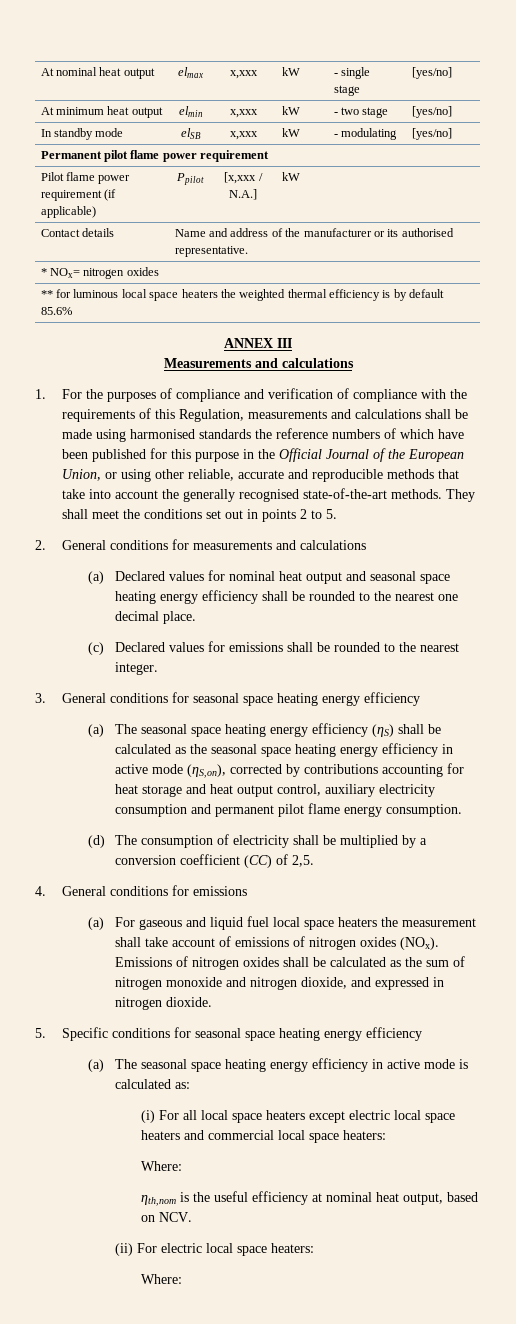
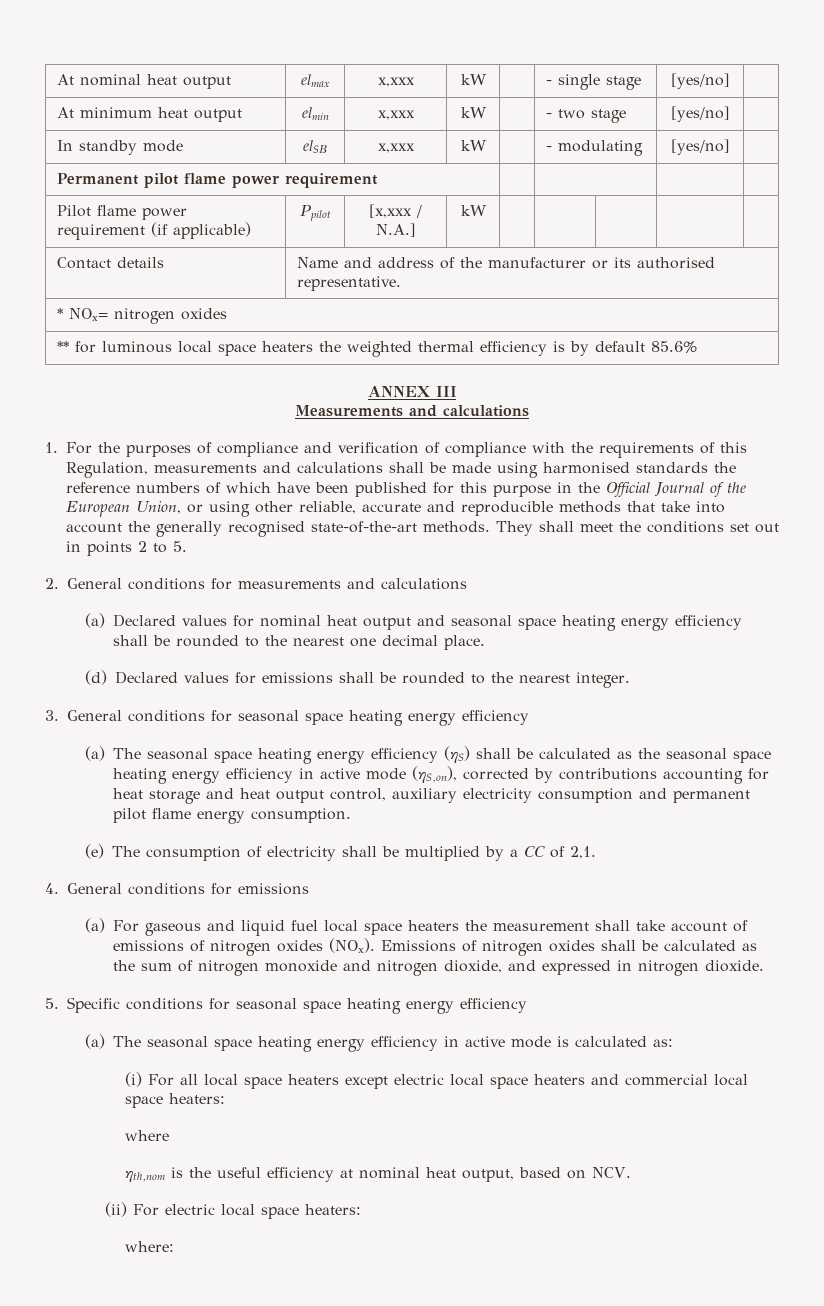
- (c) Declared values for emissions shall be rounded to the nearest integer.
+ (d) Declared values for emissions shall be rounded to the nearest integer.
- (d) The consumption of electricity shall be multiplied by a conversion coefficient (CC) of 2,5.
+ (e) The consumption of electricity shall be multiplied by a CC of 2,1.
  (i) For all local space heaters except electric local space heaters and commercial local space heaters:
- Where:
+ where
  (ii) For electric local space heaters:
- Where:
+ where:

